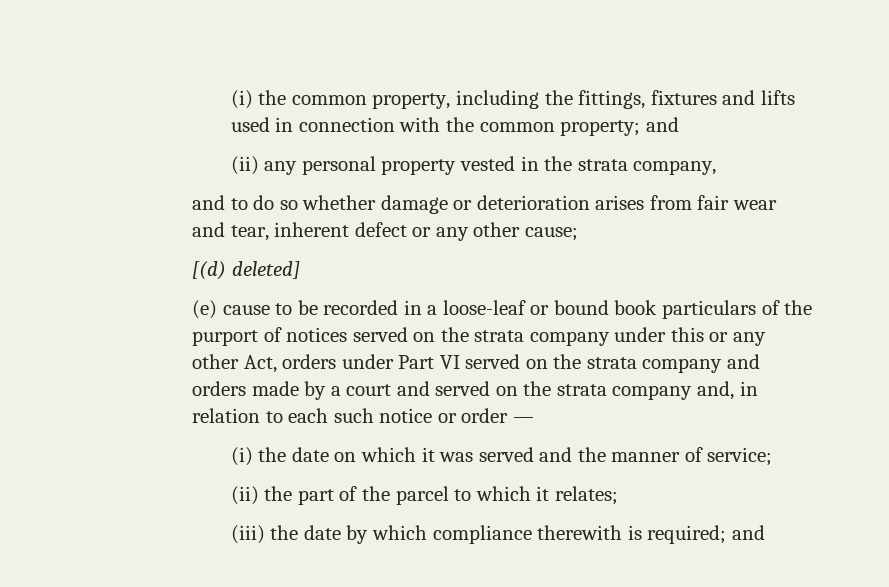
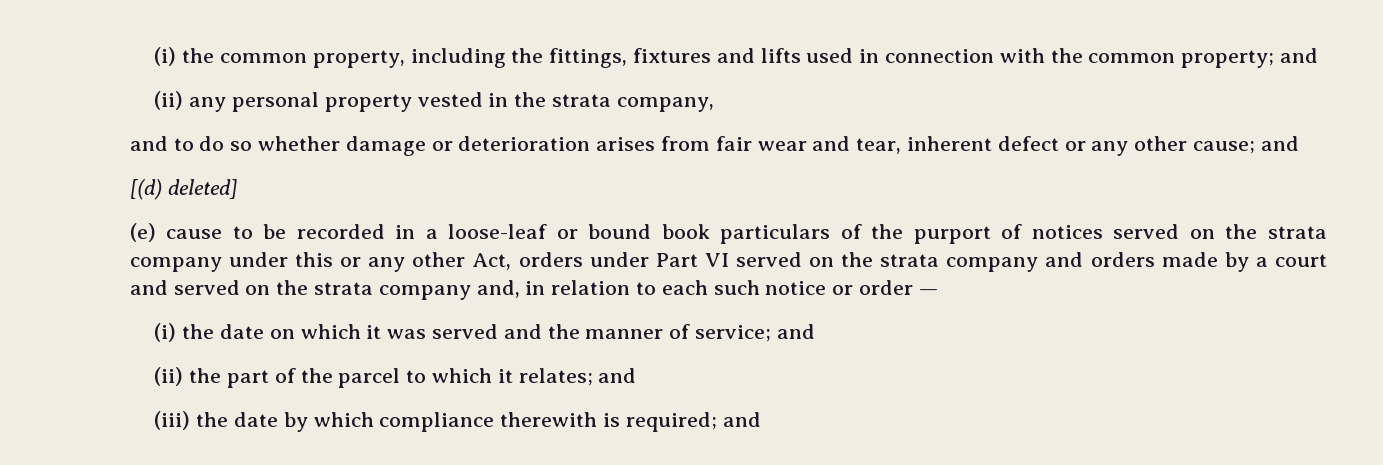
- and to do so whether damage or deterioration arises from fair wear and tear, inherent defect or any other cause;
+ and to do so whether damage or deterioration arises from fair wear and tear, inherent defect or any other cause; and
- (i) the date on which it was served and the manner of service;
+ (i) the date on which it was served and the manner of service; and
- (ii) the part of the parcel to which it relates;
+ (ii) the part of the parcel to which it relates; and

